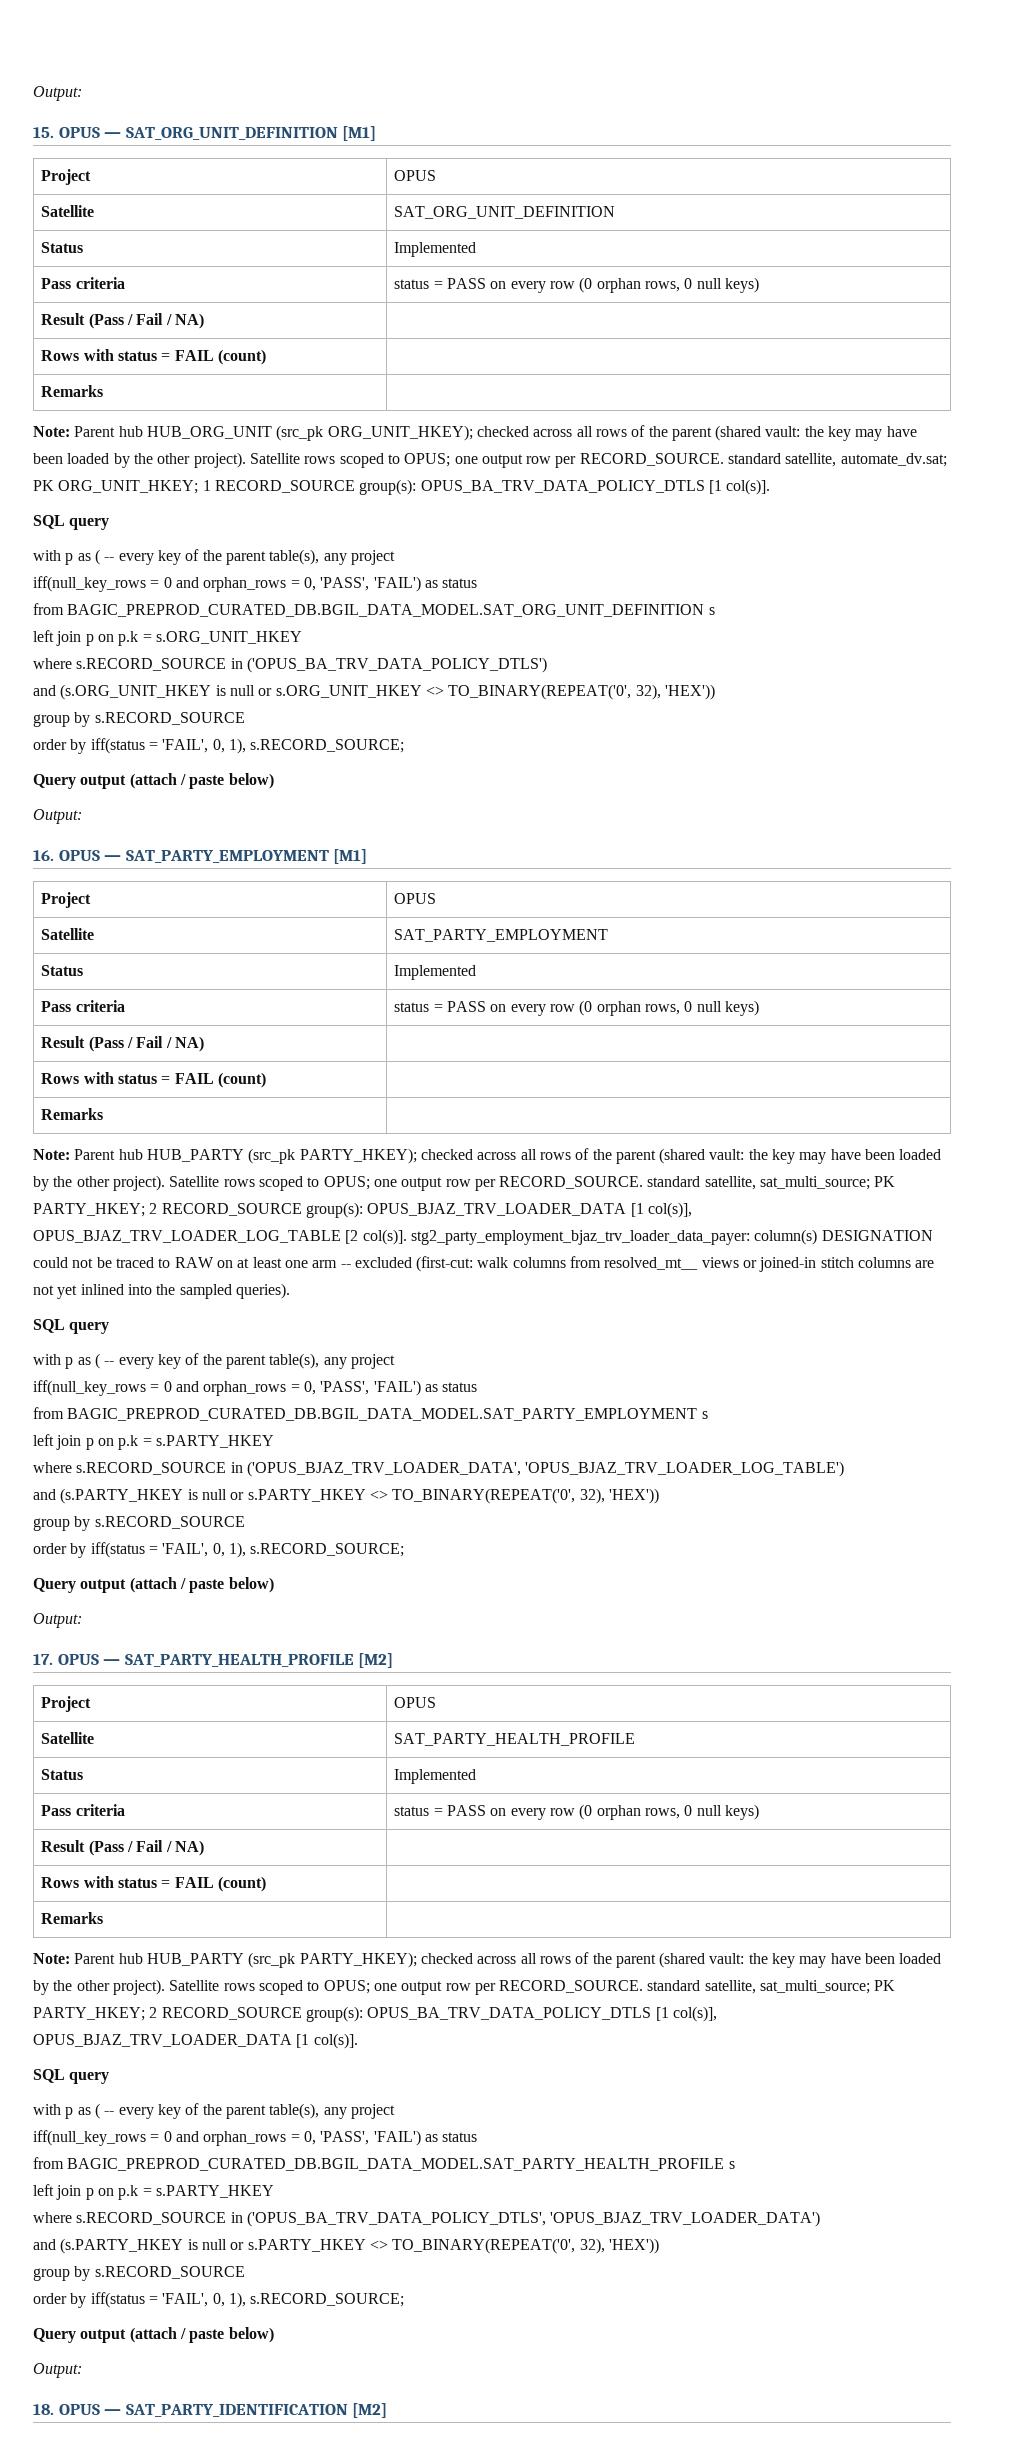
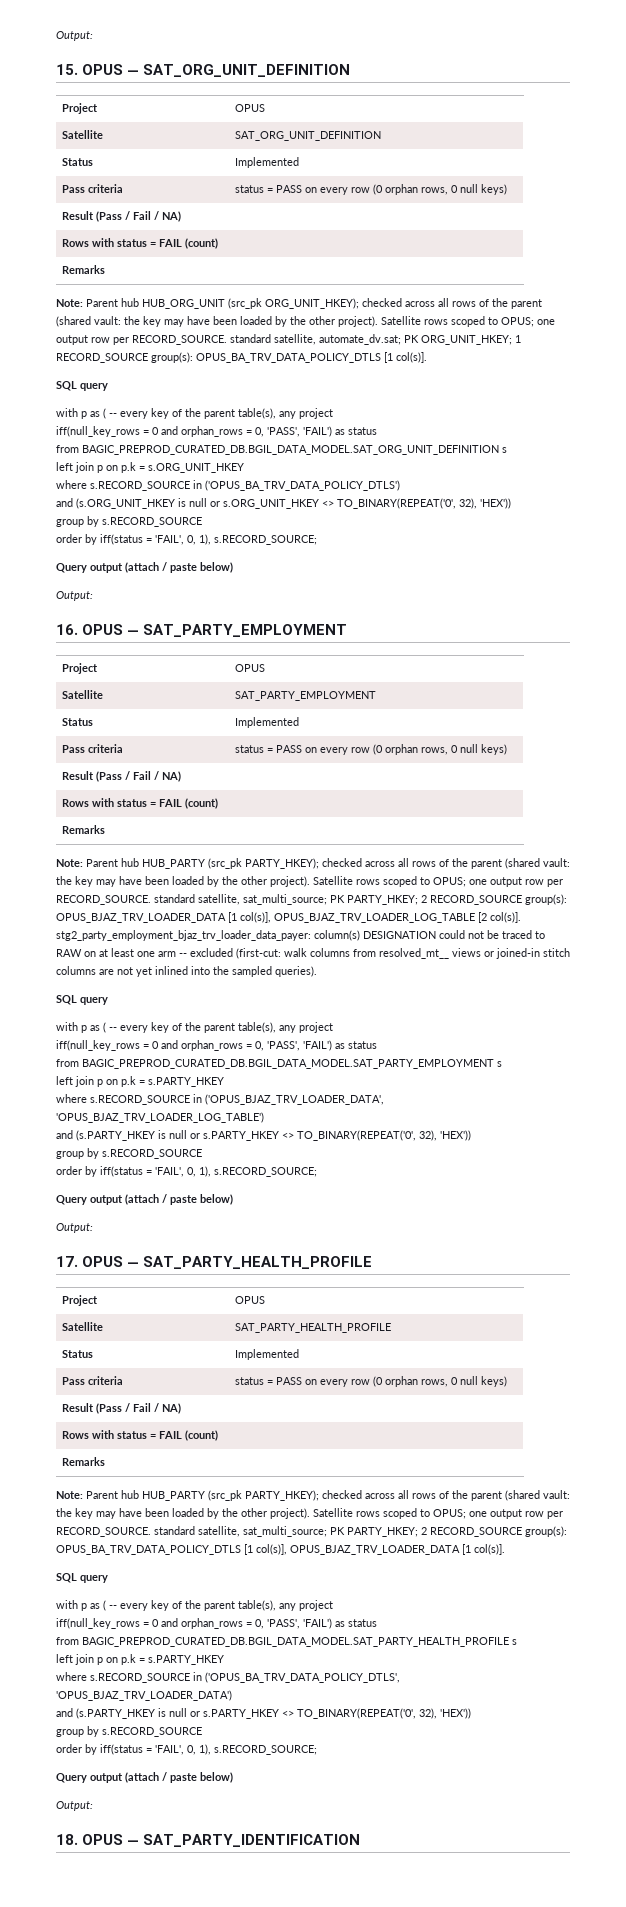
- 15. OPUS — SAT_ORG_UNIT_DEFINITION [M1]
+ 15. OPUS — SAT_ORG_UNIT_DEFINITION
- 16. OPUS — SAT_PARTY_EMPLOYMENT [M1]
+ 16. OPUS — SAT_PARTY_EMPLOYMENT
- 17. OPUS — SAT_PARTY_HEALTH_PROFILE [M2]
+ 17. OPUS — SAT_PARTY_HEALTH_PROFILE
- 18. OPUS — SAT_PARTY_IDENTIFICATION [M2]
+ 18. OPUS — SAT_PARTY_IDENTIFICATION

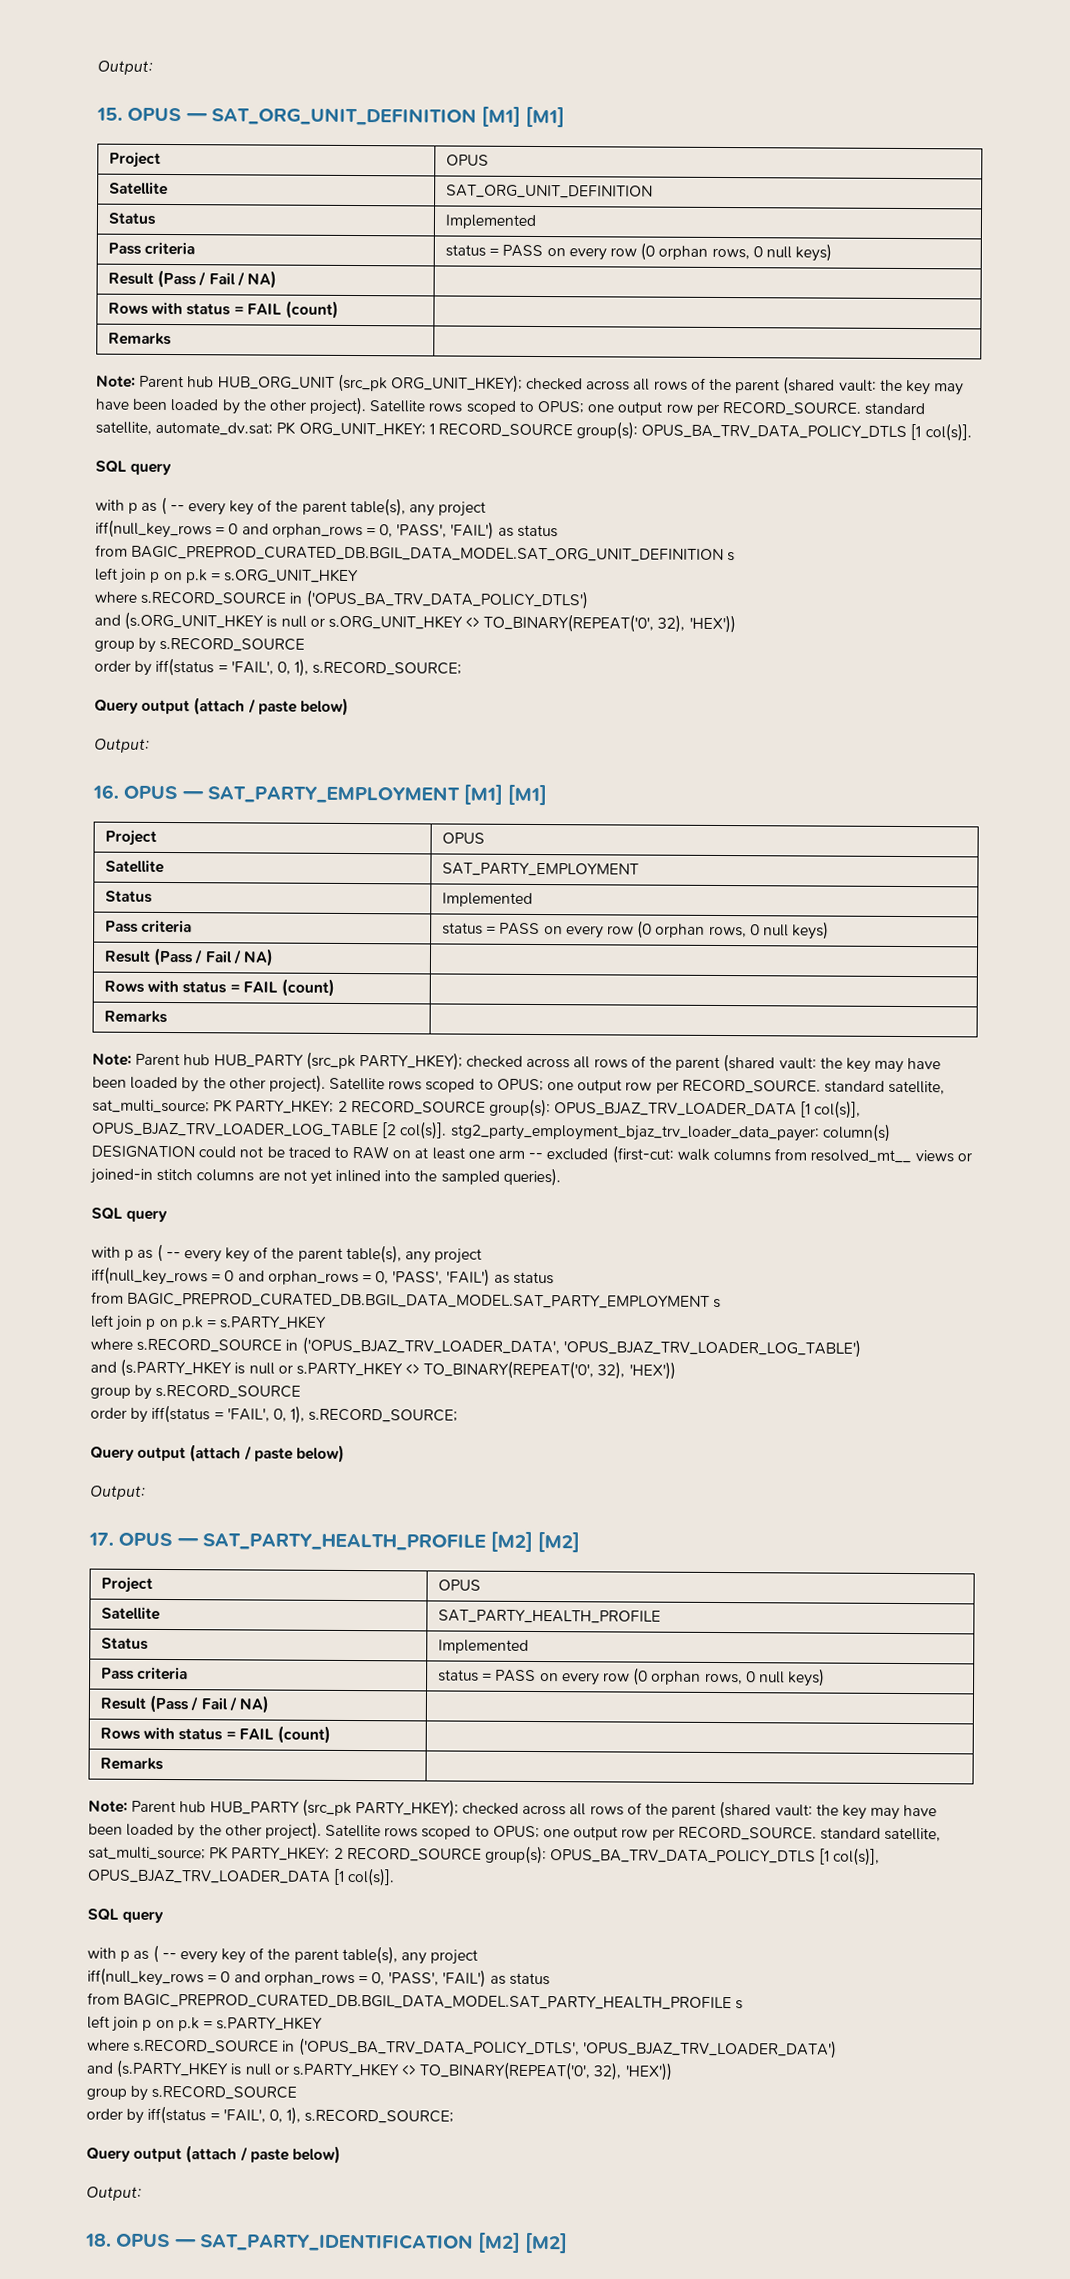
- 15. OPUS — SAT_ORG_UNIT_DEFINITION
+ 15. OPUS — SAT_ORG_UNIT_DEFINITION [M1] [M1]
- 16. OPUS — SAT_PARTY_EMPLOYMENT
+ 16. OPUS — SAT_PARTY_EMPLOYMENT [M1] [M1]
- 17. OPUS — SAT_PARTY_HEALTH_PROFILE
+ 17. OPUS — SAT_PARTY_HEALTH_PROFILE [M2] [M2]
- 18. OPUS — SAT_PARTY_IDENTIFICATION
+ 18. OPUS — SAT_PARTY_IDENTIFICATION [M2] [M2]

